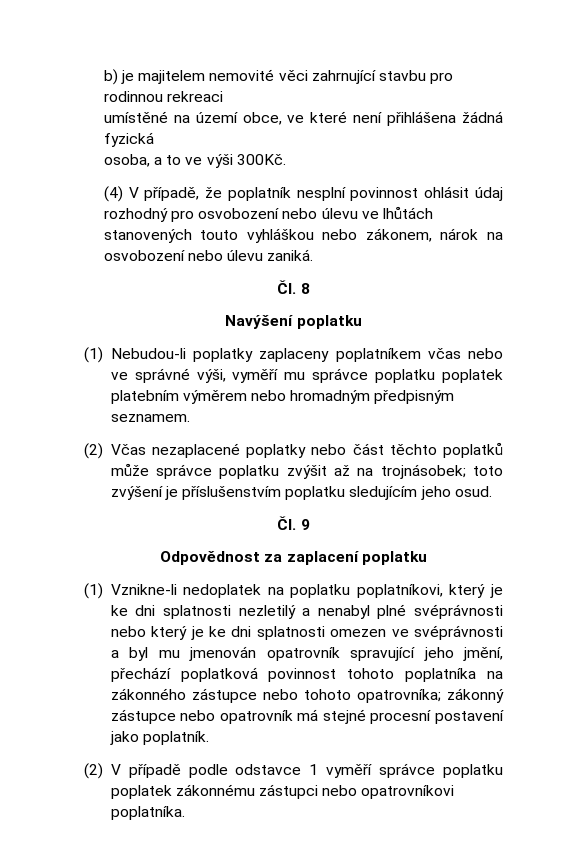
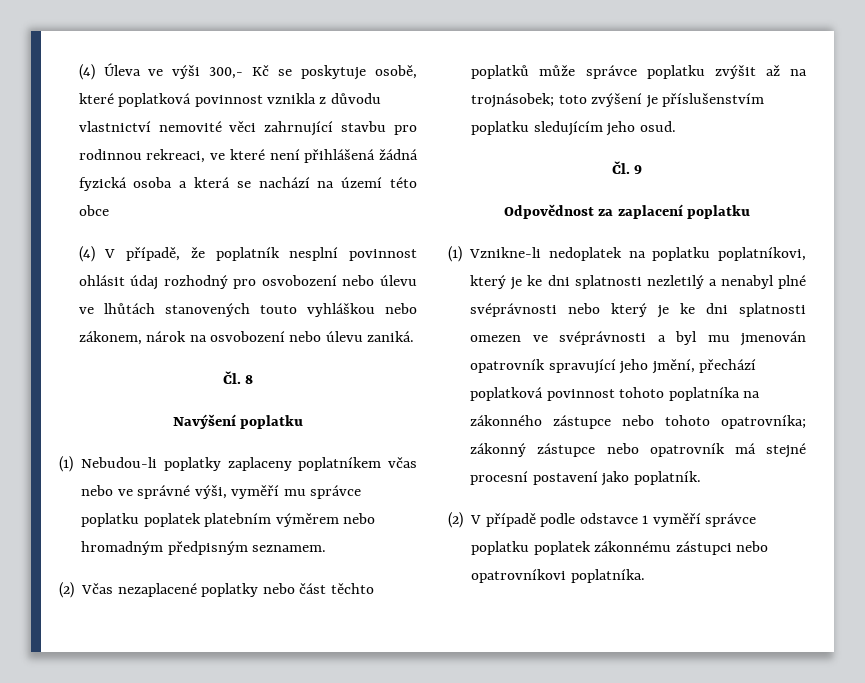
- b) je majitelem nemovité věci zahrnující stavbu pro rodinnou rekreaci
- umístěné na území obce, ve které není přihlášena žádná fyzická
- osoba, a to ve výši 300Kč.
+ (4) Úleva ve výši 300,- Kč se poskytuje osobě, které poplatková povinnost vznikla z důvodu vlastnictví nemovité věci zahrnující stavbu pro rodinnou rekreaci, ve které není přihlášená žádná fyzická osoba a která se nachází na území této obce

